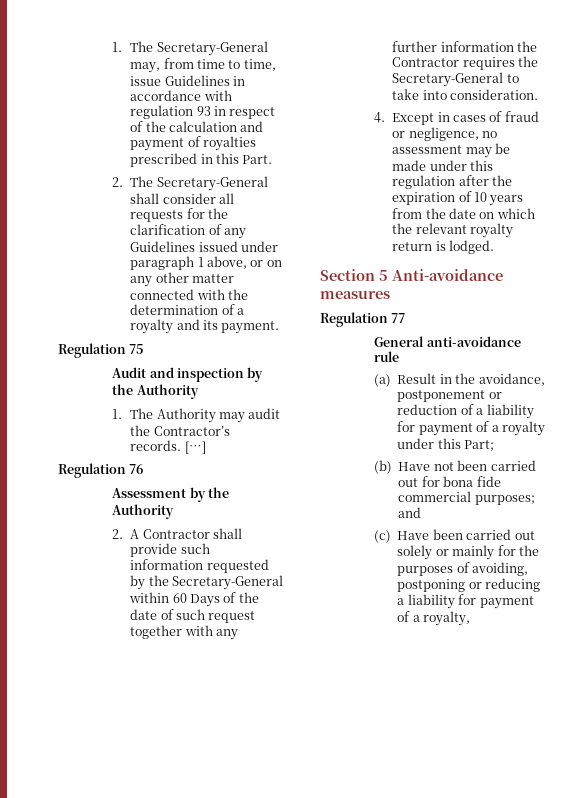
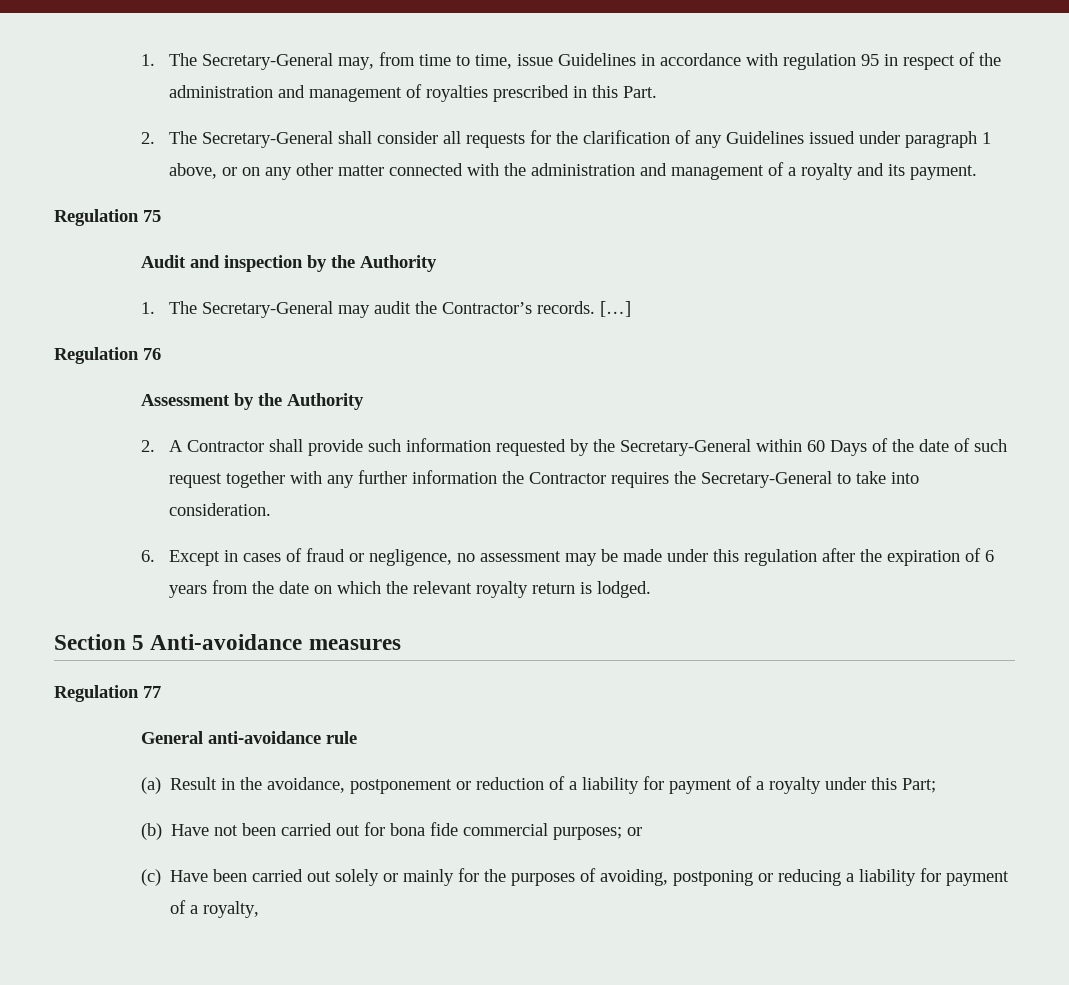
- 1. The Secretary-General may, from time to time, issue Guidelines in accordance with regulation 93 in respect of the calculation and payment of royalties prescribed in this Part.
+ 1. The Secretary-General may, from time to time, issue Guidelines in accordance with regulation 95 in respect of the administration and management of royalties prescribed in this Part.
- 2. The Secretary-General shall consider all requests for the clarification of any Guidelines issued under paragraph 1 above, or on any other matter connected with the determination of a royalty and its payment.
+ 2. The Secretary-General shall consider all requests for the clarification of any Guidelines issued under paragraph 1 above, or on any other matter connected with the administration and management of a royalty and its payment.
- 1. The Authority may audit the Contractor’s records.
+ 1. The Secretary-General may audit the Contractor’s records.
- 4. Except in cases of fraud or negligence, no assessment may be made under this regulation after the expiration of 10 years from the date on which the relevant royalty return is lodged.
+ 6. Except in cases of fraud or negligence, no assessment may be made under this regulation after the expiration of 6 years from the date on which the relevant royalty return is lodged.
- (b) Have not been carried out for bona fide commercial purposes; and
+ (b) Have not been carried out for bona fide commercial purposes; or

